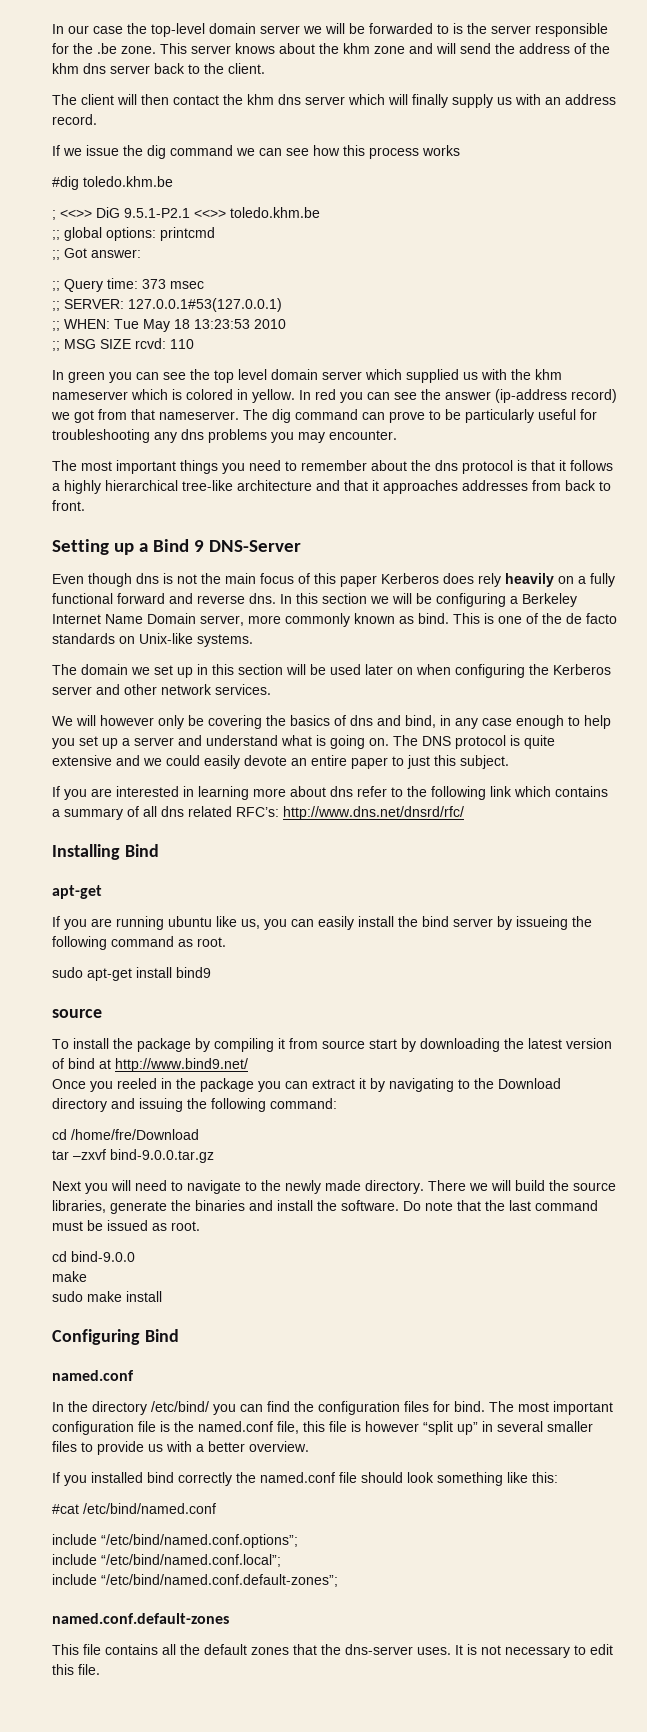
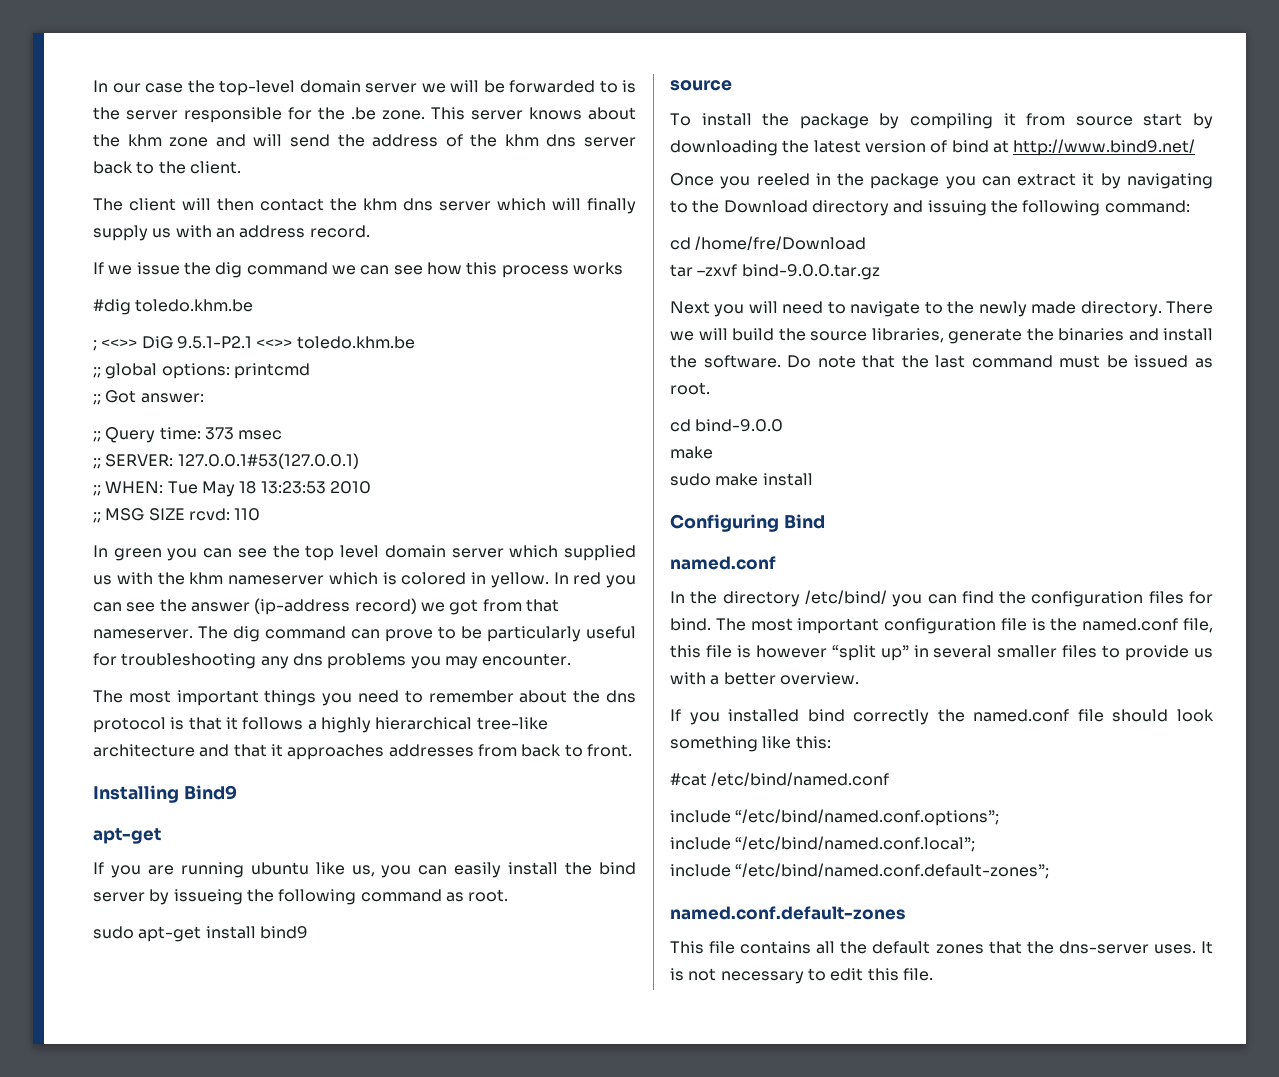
- Setting up a Bind 9 DNS-Server
- Even though dns is not the main focus of this paper Kerberos does rely heavily on a fully functional forward and reverse dns. In this section we will be configuring a Berkeley Internet Name Domain server, more commonly known as bind. This is one of the de facto standards on Unix-like systems.
- The domain we set up in this section will be used later on when configuring the Kerberos server and other network services.
- We will however only be covering the basics of dns and bind, in any case enough to help you set up a server and understand what is going on. The DNS protocol is quite extensive and we could easily devote an entire paper to just this subject.
- If you are interested in learning more about dns refer to the following link which contains a summary of all dns related RFC’s: http://www.dns.net/dnsrd/rfc/
- Installing Bind
+ Installing Bind9

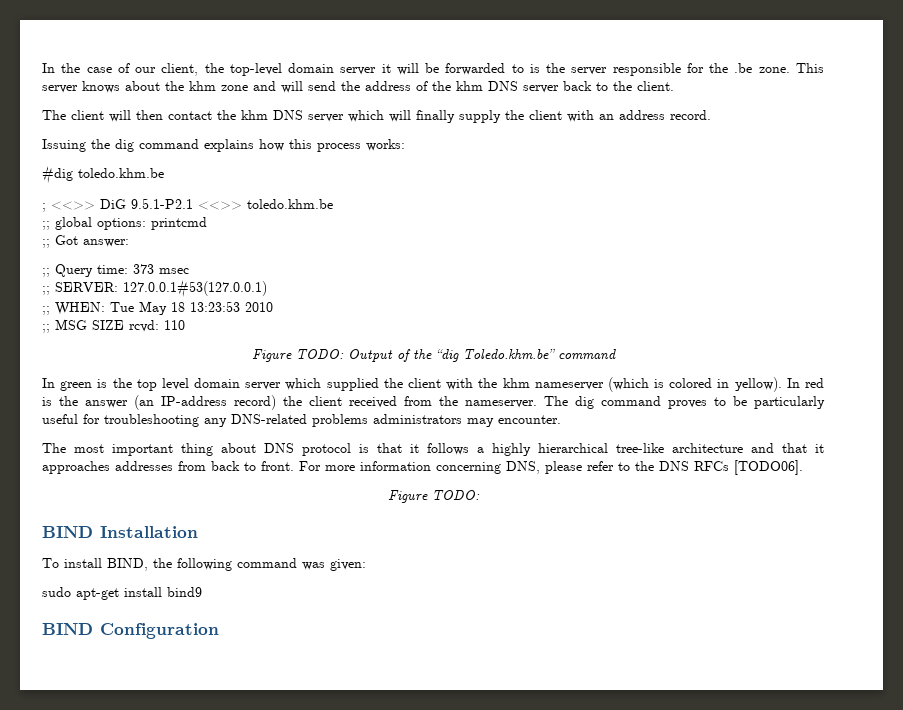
- In our case the top-level domain server we will be forwarded to is the server responsible for the .be zone.
+ In the case of our client, the top-level domain server it will be forwarded to is the server responsible for the .be zone.
- This server knows about the khm zone and will send the address of the khm dns server back to the client.
+ This server knows about the khm zone and will send the address of the khm DNS server back to the client.
- The client will then contact the khm dns server which will finally supply us with an address record.
+ The client will then contact the khm DNS server which will finally supply the client with an address record.
- If we issue the dig command we can see how this process works
+ Issuing the dig command explains how this process works:
+ Figure TODO: Output of the “dig Toledo.khm.be” command
- In green you can see the top level domain server which supplied us with the khm nameserver which is colored in yellow.
+ In green is the top level domain server which supplied the client with the khm nameserver (which is colored in yellow).
- In red you can see the answer (ip-address record) we got from that nameserver.
+ In red is the answer (an IP-address record) the client received from the nameserver.
- The dig command can prove to be particularly useful for troubleshooting any dns problems you may encounter.
+ The dig command proves to be particularly useful for troubleshooting any DNS-related problems administrators may encounter.
- The most important things you need to remember about the dns protocol is that it follows a highly hierarchical tree-like architecture and that it approaches addresses from back to front.
- Installing Bind9
- apt-get
- If you are running ubuntu like us, you can easily install the bind server by issueing the following command as root.
+ The most important thing about DNS protocol is that it follows a highly hierarchical tree-like architecture and that it approaches addresses from back to front. For more information concerning DNS, please refer to the DNS RFCs [TODO06].
+ Figure TODO:
+ BIND Installation
+ To install BIND, the following command was given:
  sudo apt-get install bind9
- source
- To install the package by compiling it from source start by downloading the latest version of bind at http://www.bind9.net/
- Once you reeled in the package you can extract it by navigating to the Download directory and issuing the following command:
- cd /home/fre/Download
- tar –zxvf bind-9.0.0.tar.gz
- Next you will need to navigate to the newly made directory. There we will build the source libraries, generate the binaries and install the software. Do note that the last command must be issued as root.
- cd bind-9.0.0
- make
- sudo make install
- Configuring Bind
- named.conf
- In the directory /etc/bind/ you can find the configuration files for bind. The most important configuration file is the named.conf file, this file is however “split up” in several smaller files to provide us with a better overview.
- If you installed bind correctly the named.conf file should look something like this:
- #cat /etc/bind/named.conf
- include “/etc/bind/named.conf.options”;
- include “/etc/bind/named.conf.local”;
- include “/etc/bind/named.conf.default-zones”;
- named.conf.default-zones
- This file contains all the default zones that the dns-server uses. It is not necessary to edit this file.
+ BIND Configuration

